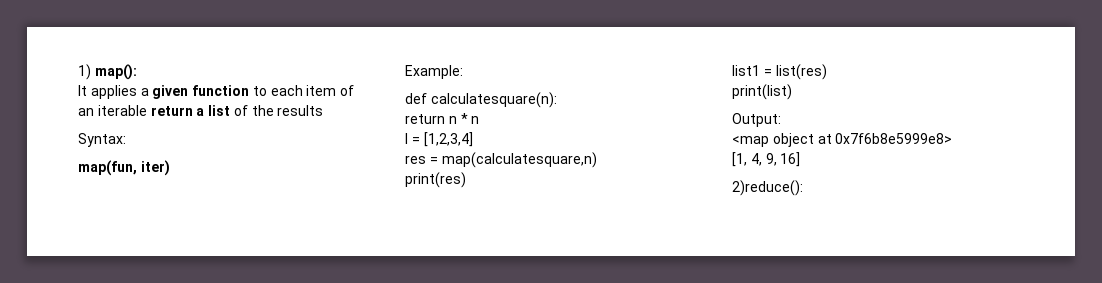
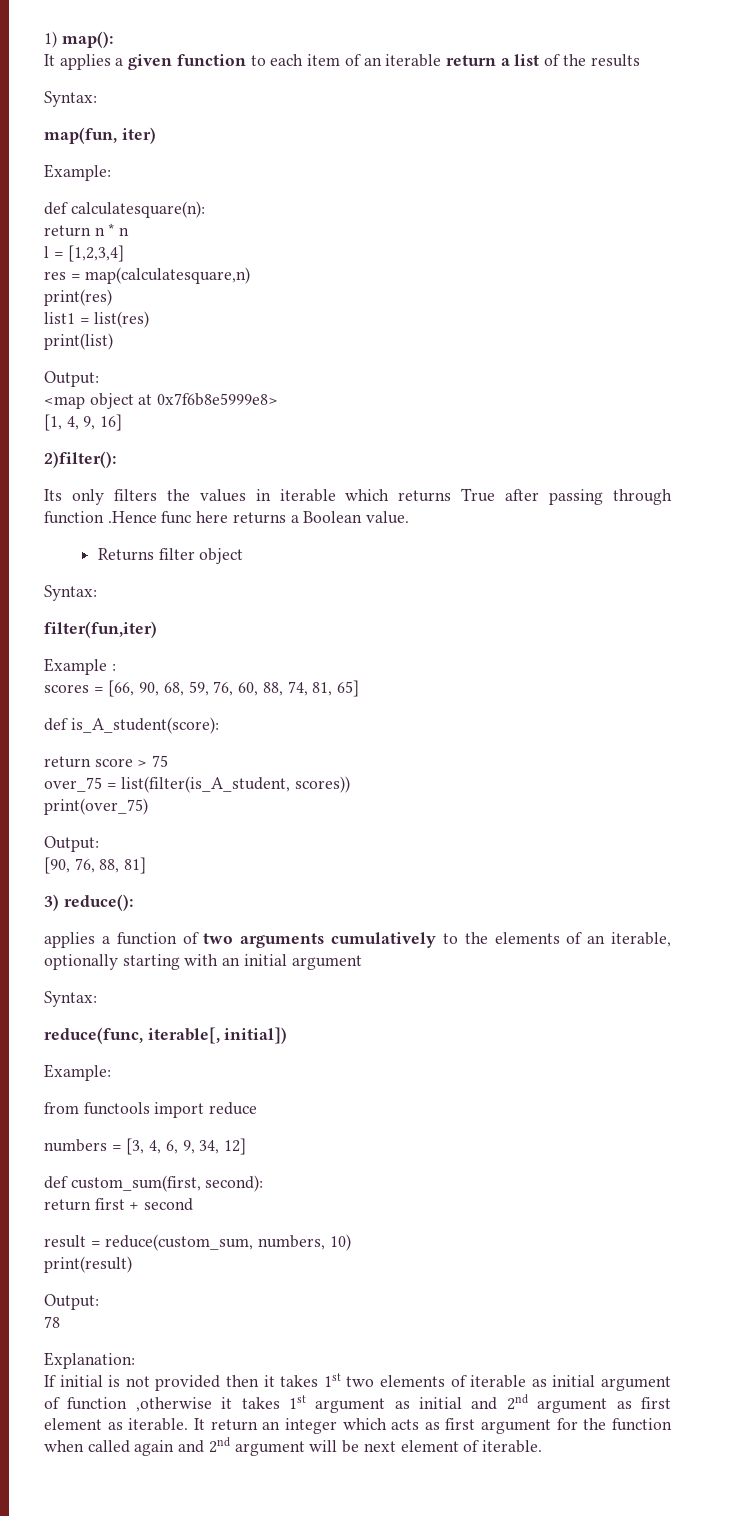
- 2)reduce():
+ 2)filter():
+ Its only filters the values in iterable which returns True after passing through function .Hence func here returns a Boolean value.
+ Returns filter object
+ Syntax:
+ filter(fun,iter)
+ Example :
+ scores = [66, 90, 68, 59, 76, 60, 88, 74, 81, 65]
+ def is_A_student(score):
+ return score > 75
+ over_75 = list(filter(is_A_student, scores))
+ print(over_75)
+ Output:
+ [90, 76, 88, 81]
+ 3) reduce():
+ applies a function of two arguments cumulatively to the elements of an iterable, optionally starting with an initial argument
+ Syntax:
+ reduce(func, iterable[, initial])
+ Example:
+ from functools import reduce
+ numbers = [3, 4, 6, 9, 34, 12]
+ def custom_sum(first, second):
+ return first + second
+ result = reduce(custom_sum, numbers, 10)
+ print(result)
+ Output:
+ 78
+ Explanation:
+ If initial is not provided then it takes 1st two elements of iterable as initial argument of function ,otherwise it takes 1st argument as initial and 2nd argument as first element as iterable. It return an integer which acts as first argument for the function when called again and 2nd argument will be next element of iterable.

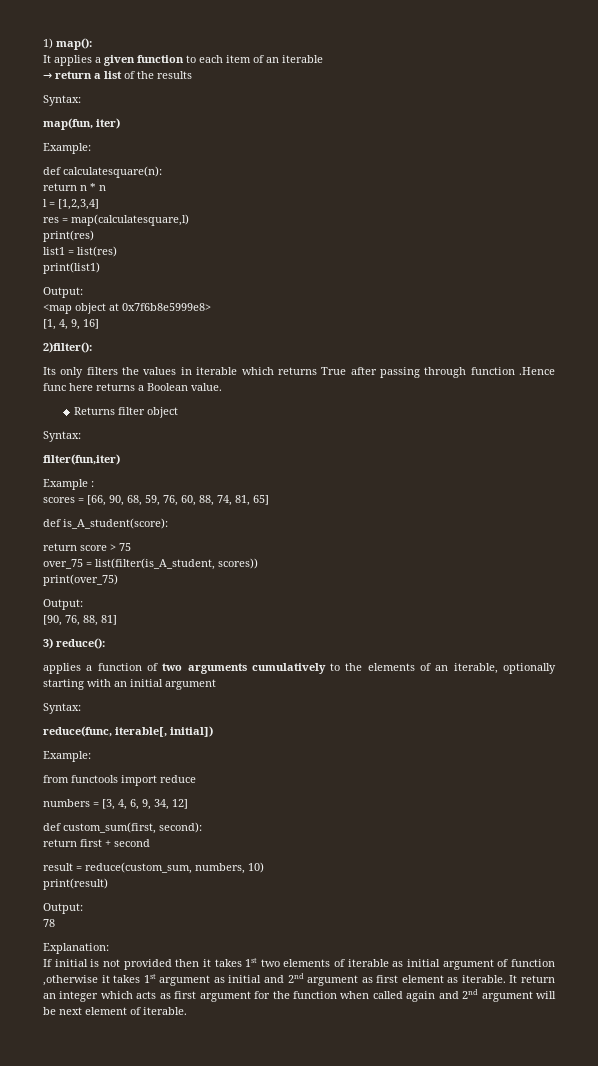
- It applies a given function to each item of an iterable return a list of the results
+ It applies a given function to each item of an iterable
+ → return a list of the results
- res = map(calculatesquare,n)
+ res = map(calculatesquare,l)
- print(list)
+ print(list1)

